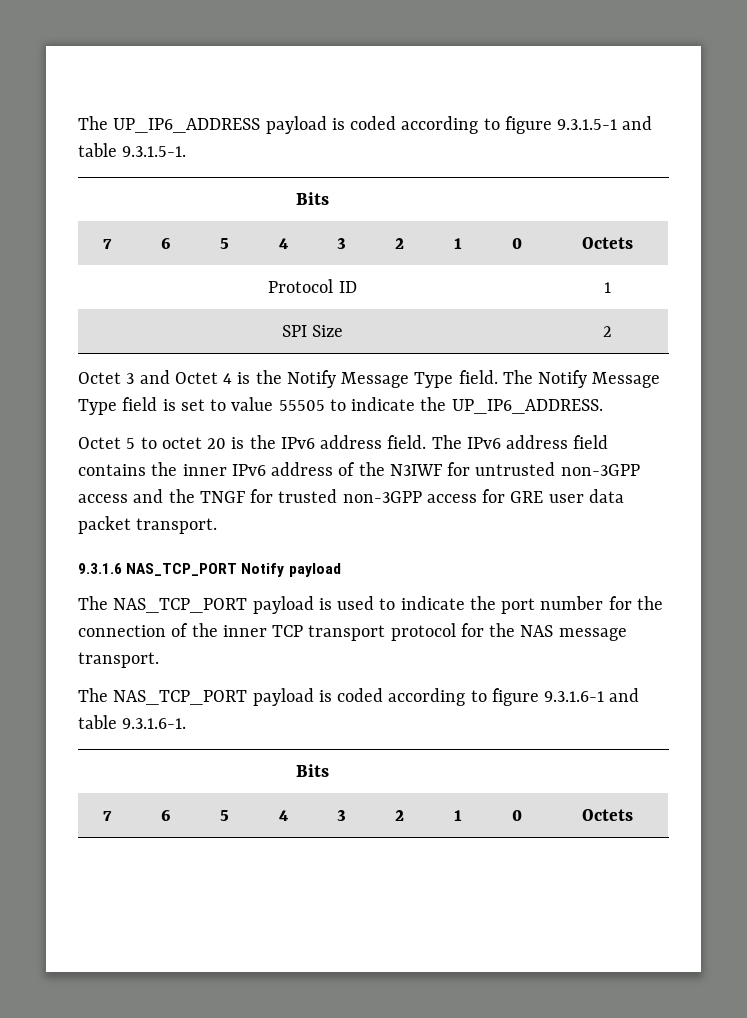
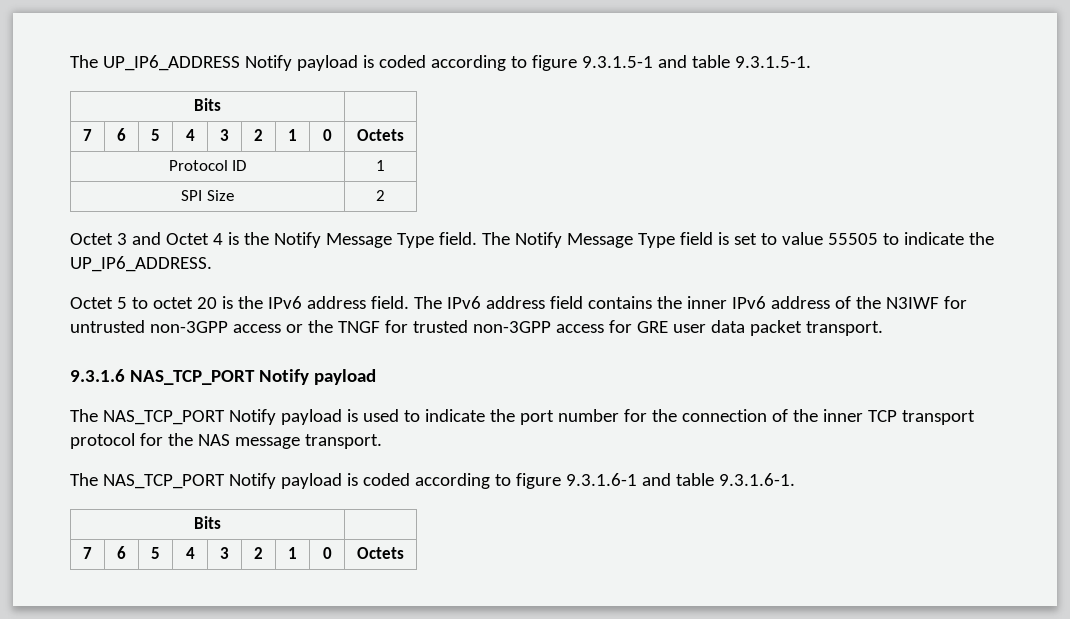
- The UP_IP6_ADDRESS payload is coded according to figure 9.3.1.5-1 and table 9.3.1.5-1.
+ The UP_IP6_ADDRESS Notify payload is coded according to figure 9.3.1.5-1 and table 9.3.1.5-1.
- The IPv6 address field contains the inner IPv6 address of the N3IWF for untrusted non-3GPP access and the TNGF for trusted non-3GPP access for GRE user data packet transport.
+ The IPv6 address field contains the inner IPv6 address of the N3IWF for untrusted non-3GPP access or the TNGF for trusted non-3GPP access for GRE user data packet transport.
- The NAS_TCP_PORT payload is used to indicate the port number for the connection of the inner TCP transport protocol for the NAS message transport.
+ The NAS_TCP_PORT Notify payload is used to indicate the port number for the connection of the inner TCP transport protocol for the NAS message transport.
- The NAS_TCP_PORT payload is coded according to figure 9.3.1.6-1 and table 9.3.1.6-1.
+ The NAS_TCP_PORT Notify payload is coded according to figure 9.3.1.6-1 and table 9.3.1.6-1.

